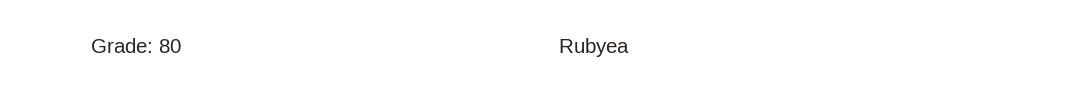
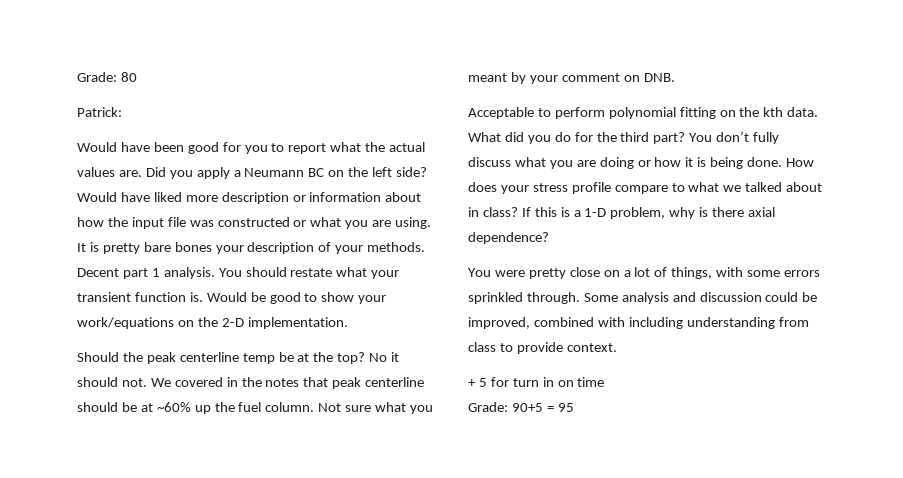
- Rubyea
+ Patrick:
+ Would have been good for you to report what the actual values are. Did you apply a Neumann BC on the left side? Would have liked more description or information about how the input file was constructed or what you are using. It is pretty bare bones your description of your methods. Decent part 1 analysis. You should restate what your transient function is. Would be good to show your work/equations on the 2-D implementation.
+ Should the peak centerline temp be at the top? No it should not. We covered in the notes that peak centerline should be at ~60% up the fuel column. Not sure what you meant by your comment on DNB.
+ Acceptable to perform polynomial fitting on the kth data. What did you do for the third part? You don’t fully discuss what you are doing or how it is being done. How does your stress profile compare to what we talked about in class? If this is a 1-D problem, why is there axial dependence?
+ You were pretty close on a lot of things, with some errors sprinkled through. Some analysis and discussion could be improved, combined with including understanding from class to provide context.
+ + 5 for turn in on time
+ Grade: 90+5 = 95

